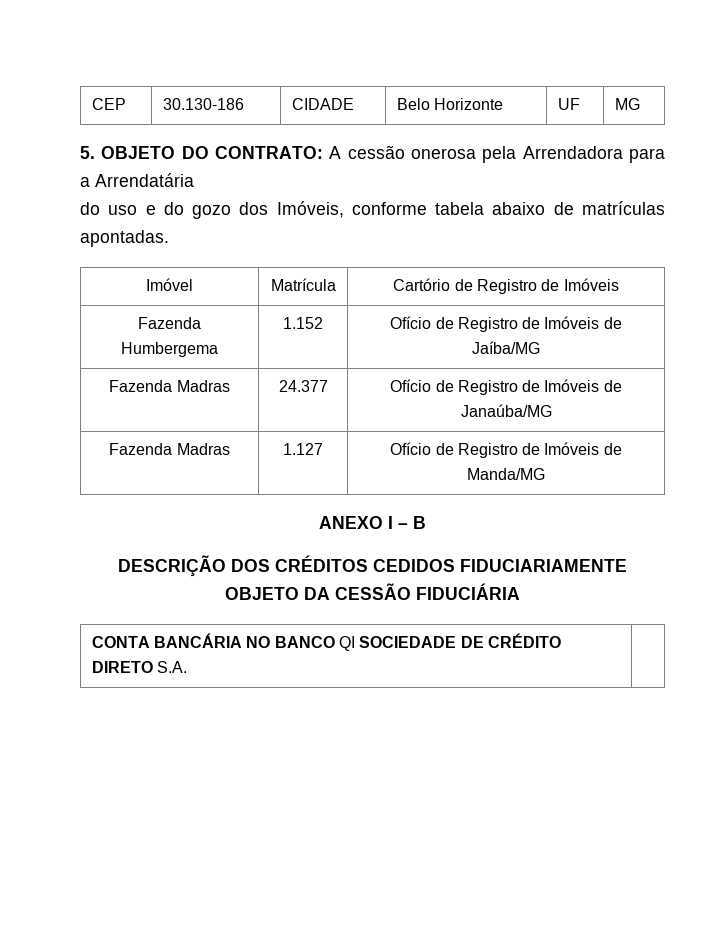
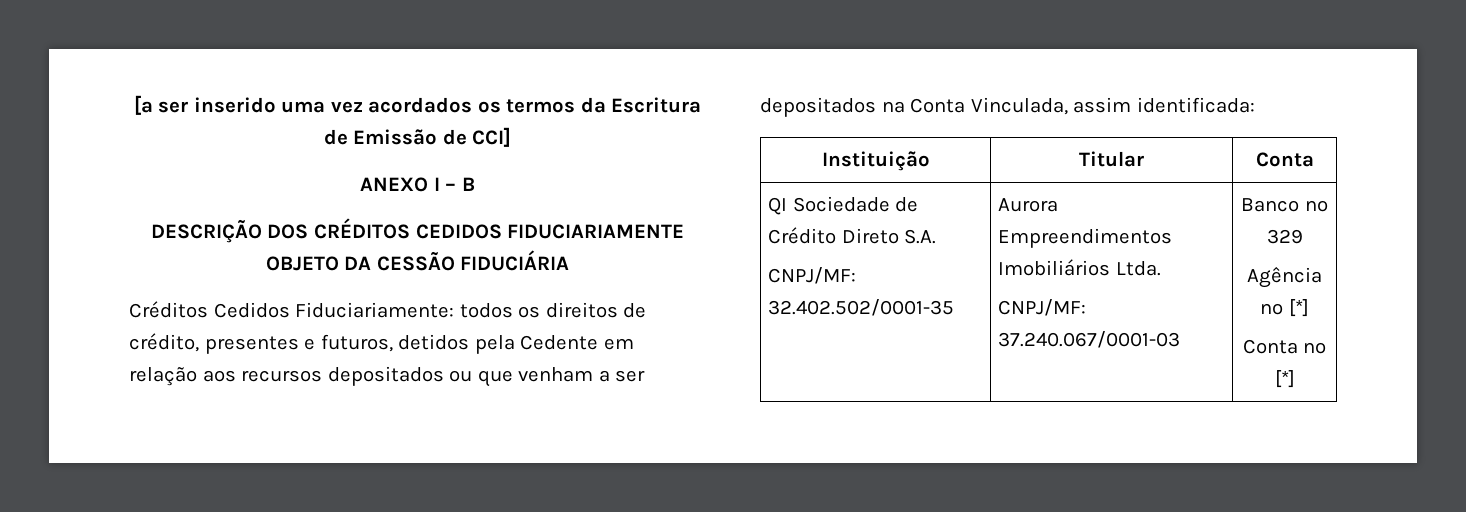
- CEP | 30.130-186 | CIDADE | Belo Horizonte | UF | MG
- 5. OBJETO DO CONTRATO: A cessão onerosa pela Arrendadora para a Arrendatária
- do uso e do gozo dos Imóveis, conforme tabela abaixo de matrículas apontadas.
- Imóvel | Matrícula | Cartório de Registro de Imóveis
- Fazenda Humbergema | 1.152 | Ofício de Registro de Imóveis de Jaíba/MG
- Fazenda Madras | 24.377 | Ofício de Registro de Imóveis de Janaúba/MG
- Fazenda Madras | 1.127 | Ofício de Registro de Imóveis de Manda/MG
+ [a ser inserido uma vez acordados os termos da Escritura de Emissão de CCI]
- CONTA BANCÁRIA NO BANCO QI SOCIEDADE DE CRÉDITO DIRETO S.A. |
+ Créditos Cedidos Fiduciariamente: todos os direitos de crédito, presentes e futuros, detidos pela Cedente em relação aos recursos depositados ou que venham a ser depositados na Conta Vinculada, assim identificada:
+ Instituição | Titular | Conta
+ QI Sociedade de Crédito Direto S.A.
+ CNPJ/MF: 32.402.502/0001-35 | Aurora Empreendimentos Imobiliários Ltda.
+ CNPJ/MF: 37.240.067/0001-03 | Banco nº 329
+ Agência nº [*]
+ Conta nº [*]

